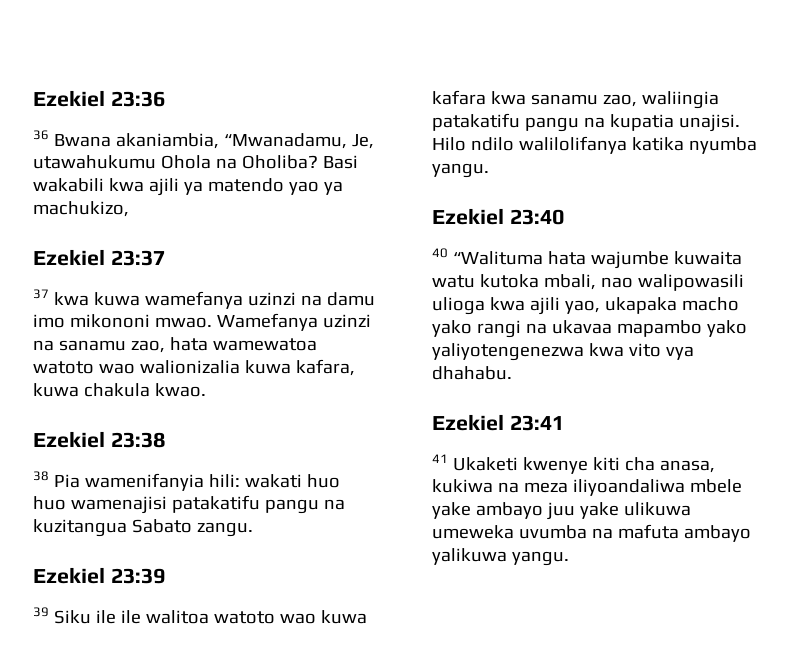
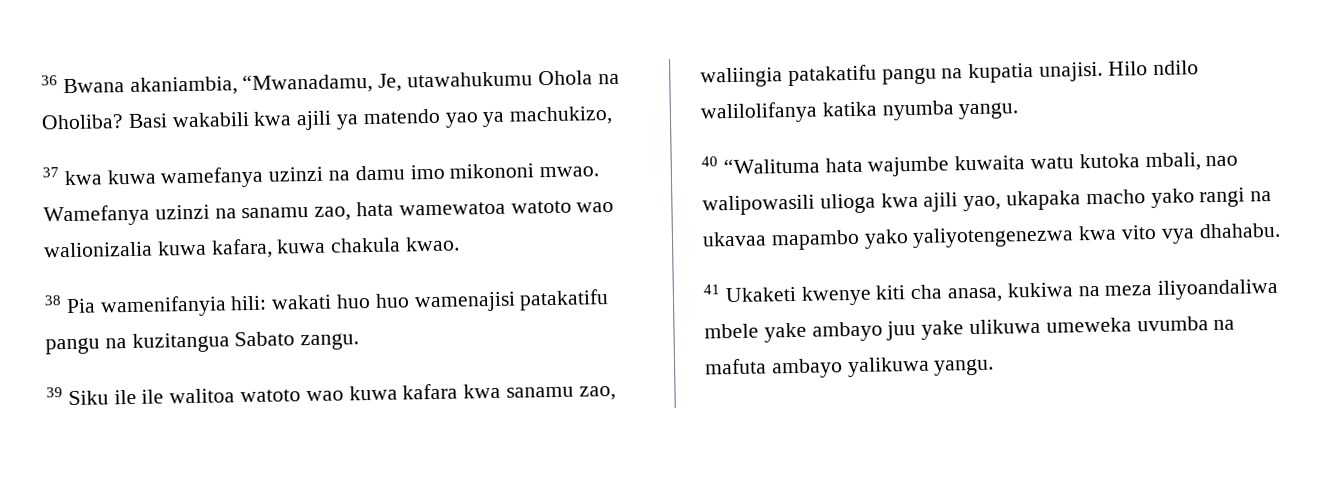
- Ezekiel 23:36
- Ezekiel 23:37
- Ezekiel 23:38
- Ezekiel 23:39
- Ezekiel 23:40
- Ezekiel 23:41

